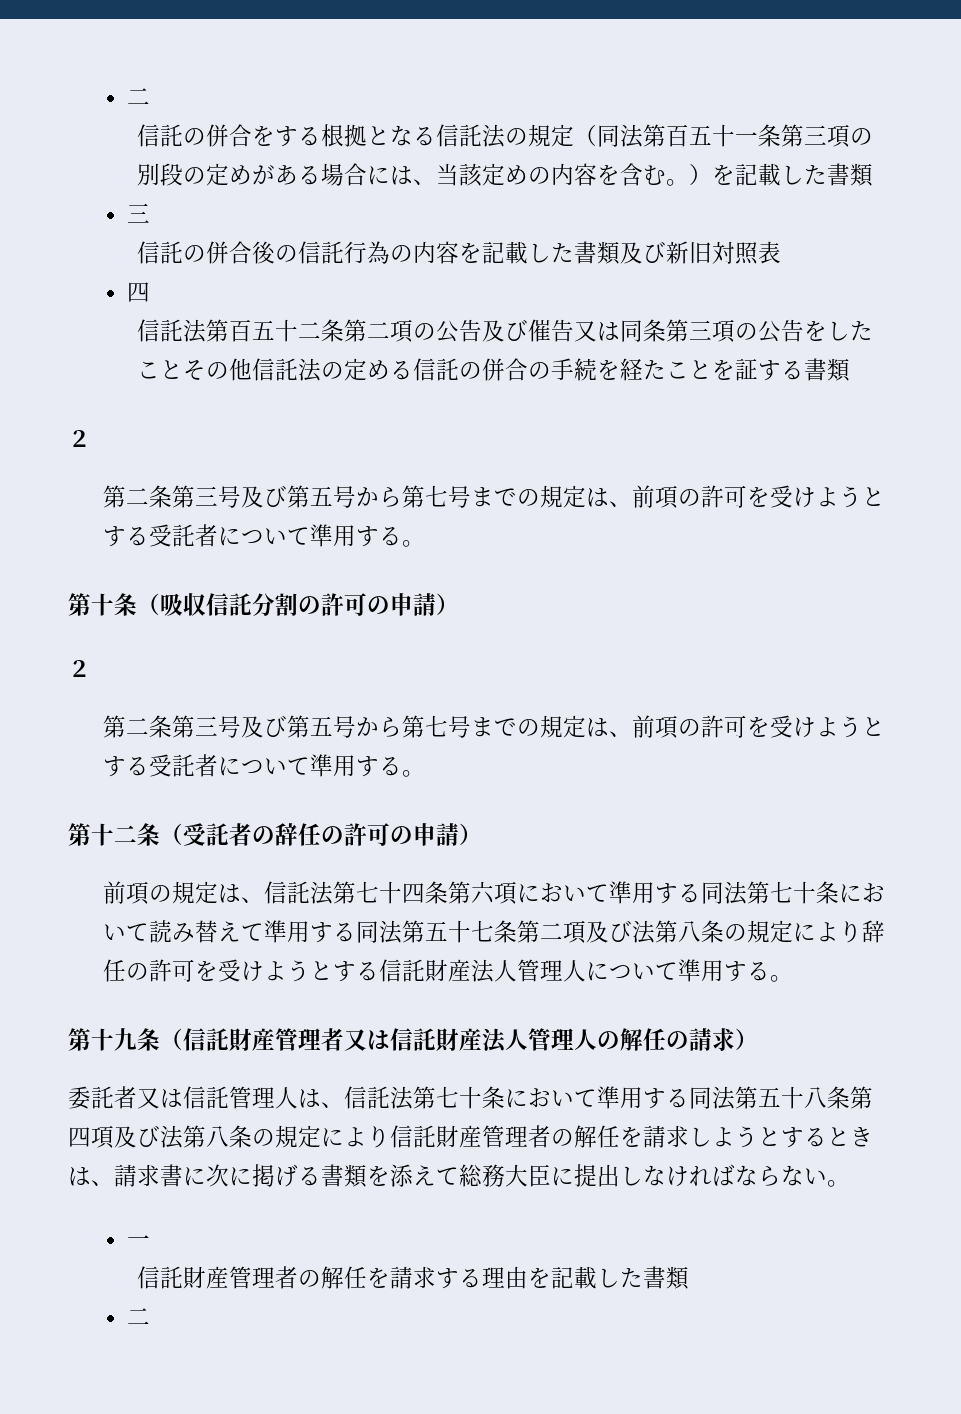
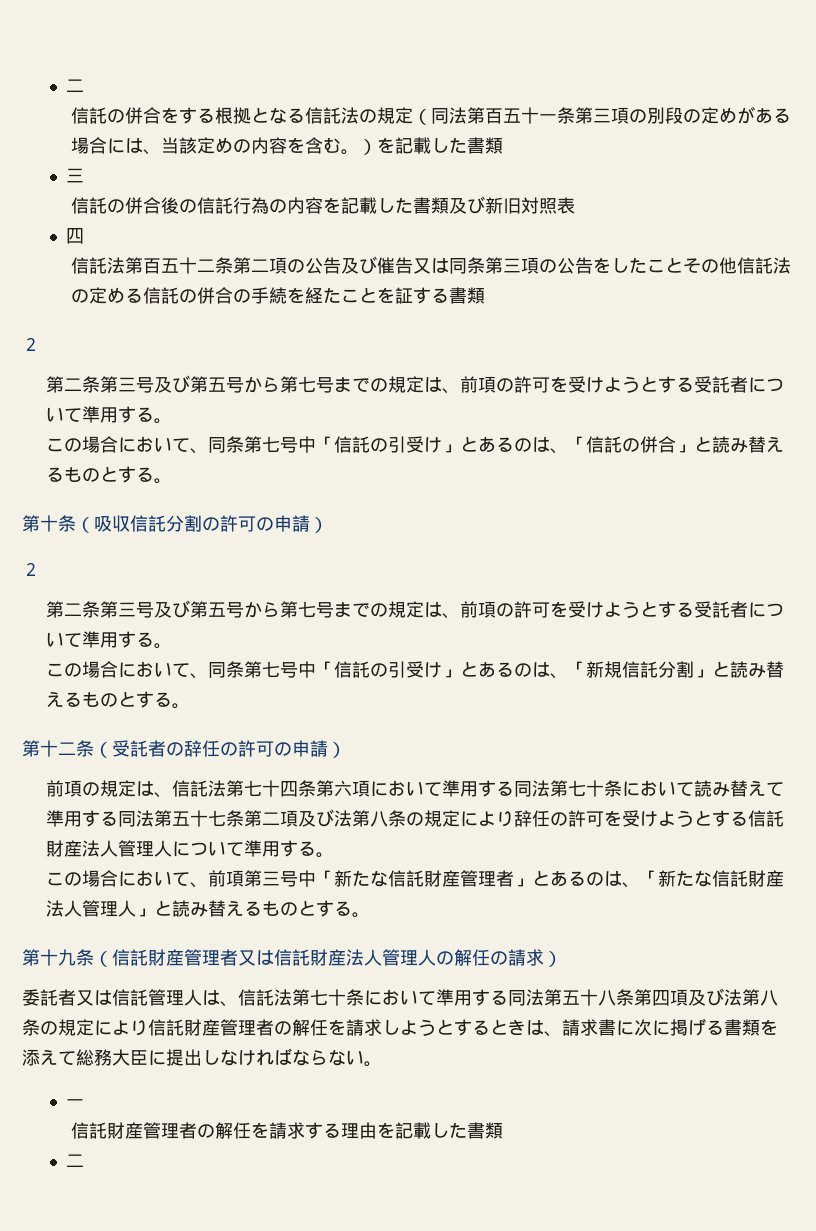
+ この場合において、同条第七号中「信託の引受け」とあるのは、「信託の併合」と読み替えるものとする。
+ この場合において、同条第七号中「信託の引受け」とあるのは、「新規信託分割」と読み替えるものとする。
+ この場合において、前項第三号中「新たな信託財産管理者」とあるのは、「新たな信託財産法人管理人」と読み替えるものとする。

